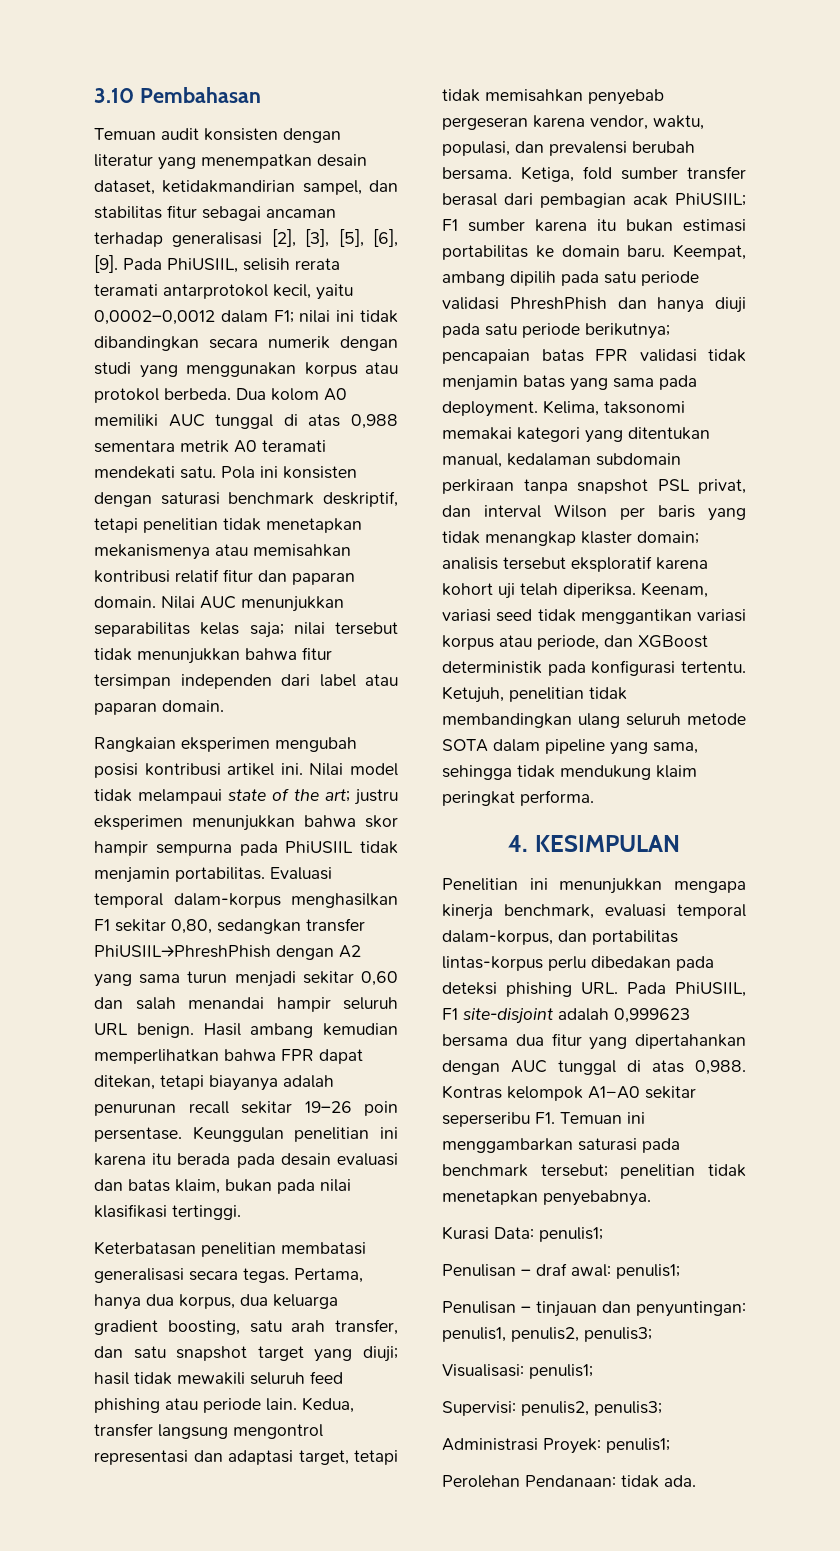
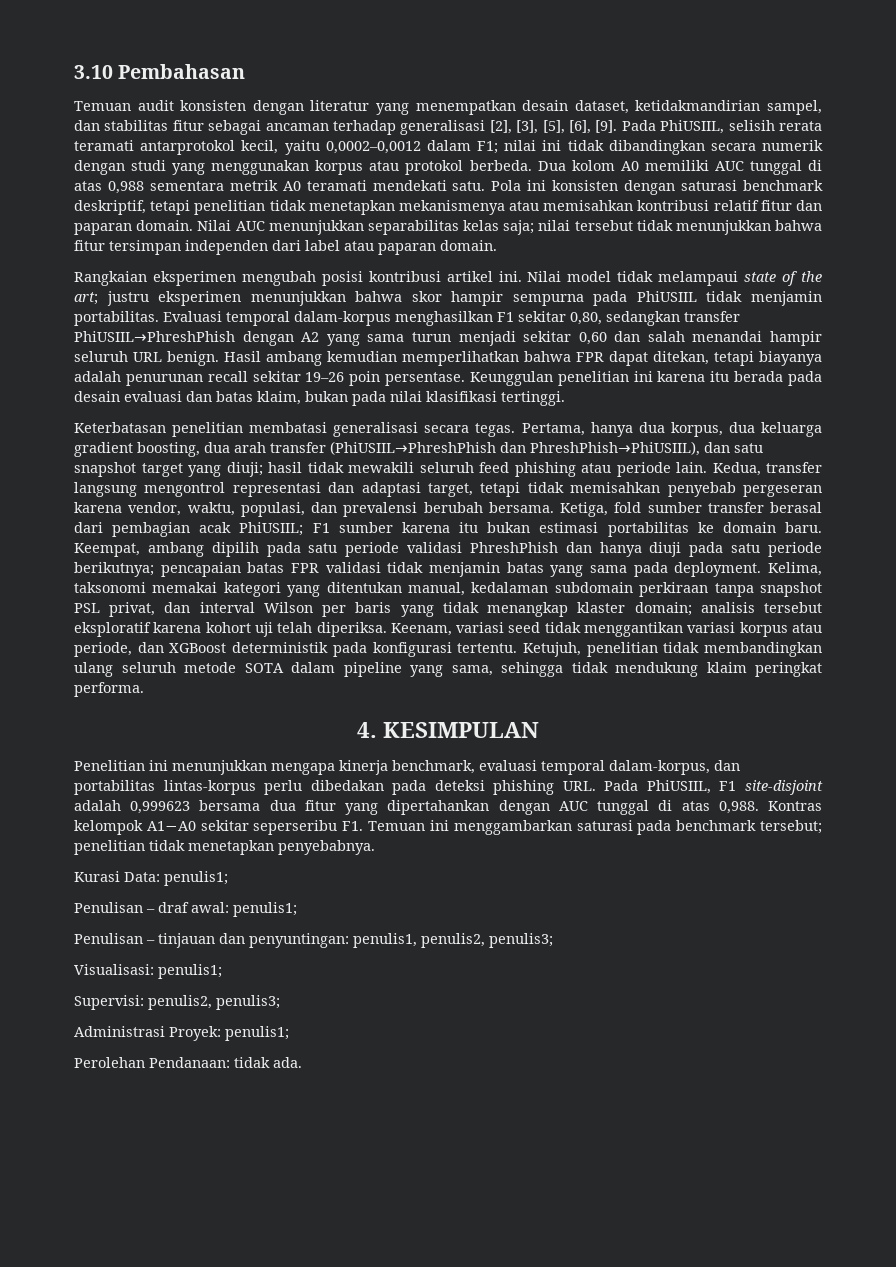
- Pertama, hanya dua korpus, dua keluarga gradient boosting, satu arah transfer, dan satu snapshot target yang diuji; hasil tidak mewakili seluruh feed phishing atau periode lain.
+ Pertama, hanya dua korpus, dua keluarga gradient boosting, dua arah transfer (PhiUSIIL→PhreshPhish dan PhreshPhish→PhiUSIIL), dan satu snapshot target yang diuji; hasil tidak mewakili seluruh feed phishing atau periode lain.

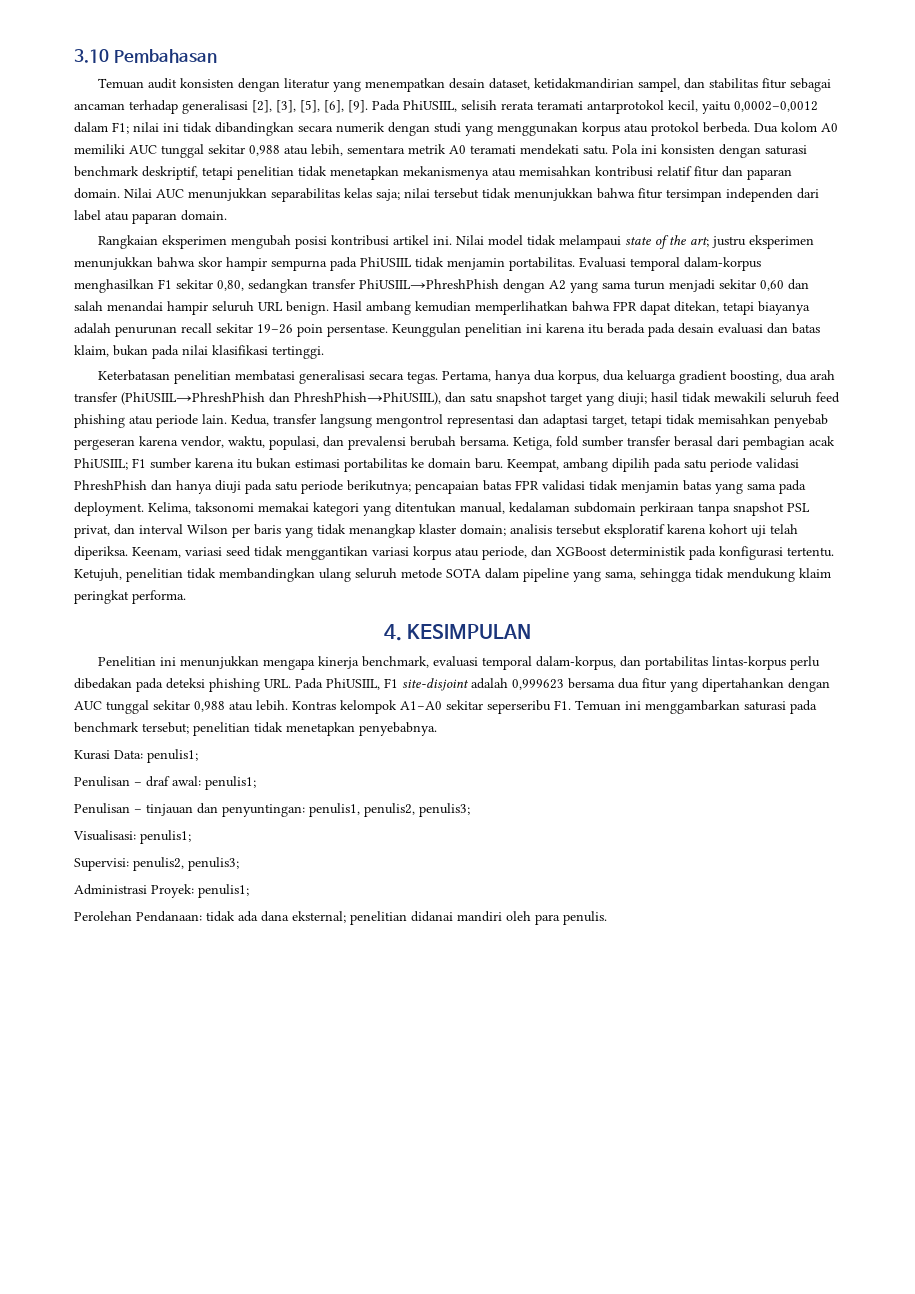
- Dua kolom A0 memiliki AUC tunggal di atas 0,988 sementara metrik A0 teramati mendekati satu.
+ Dua kolom A0 memiliki AUC tunggal sekitar 0,988 atau lebih, sementara metrik A0 teramati mendekati satu.
- Penelitian ini menunjukkan mengapa kinerja benchmark, evaluasi temporal dalam-korpus, dan portabilitas lintas-korpus perlu dibedakan pada deteksi phishing URL. Pada PhiUSIIL, F1 site-disjoint adalah 0,999623 bersama dua fitur yang dipertahankan dengan AUC tunggal di atas 0,988.
+ Penelitian ini menunjukkan mengapa kinerja benchmark, evaluasi temporal dalam-korpus, dan portabilitas lintas-korpus perlu dibedakan pada deteksi phishing URL. Pada PhiUSIIL, F1 site-disjoint adalah 0,999623 bersama dua fitur yang dipertahankan dengan AUC tunggal sekitar 0,988 atau lebih.
- Perolehan Pendanaan: tidak ada.
+ Perolehan Pendanaan: tidak ada dana eksternal; penelitian didanai mandiri oleh para penulis.

